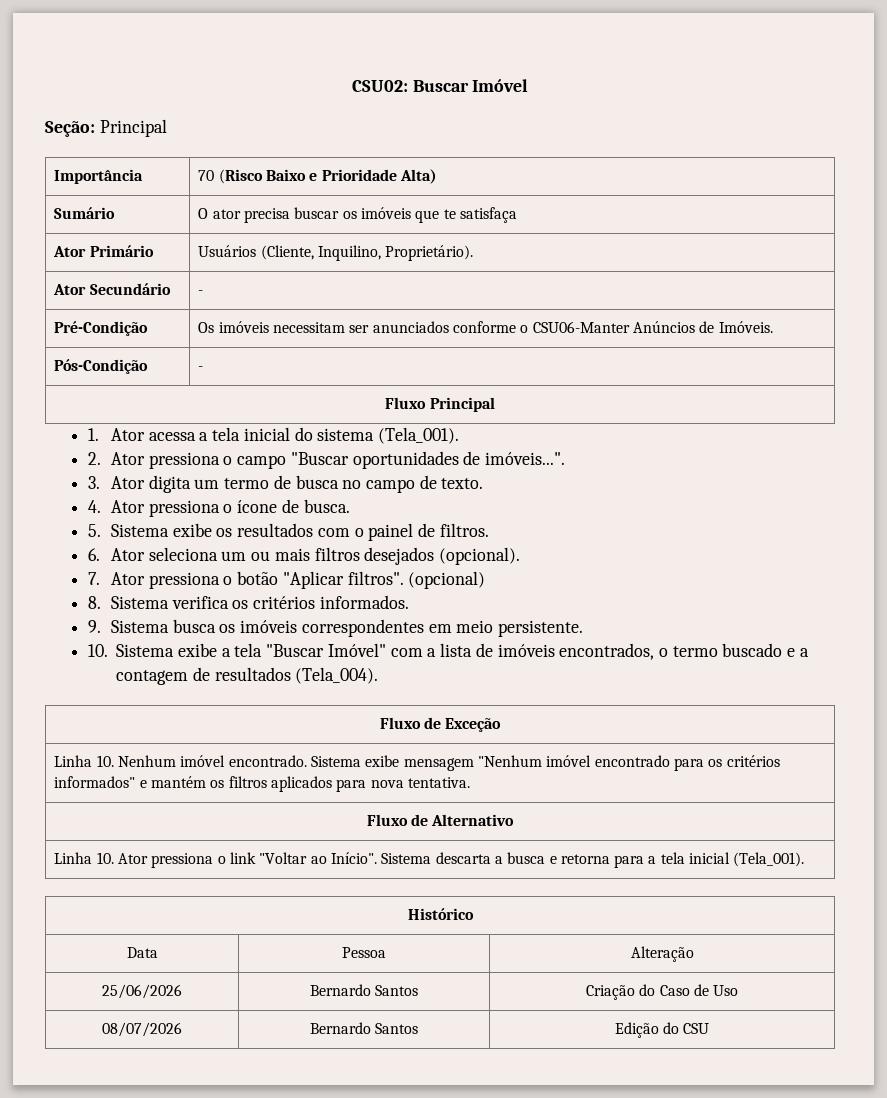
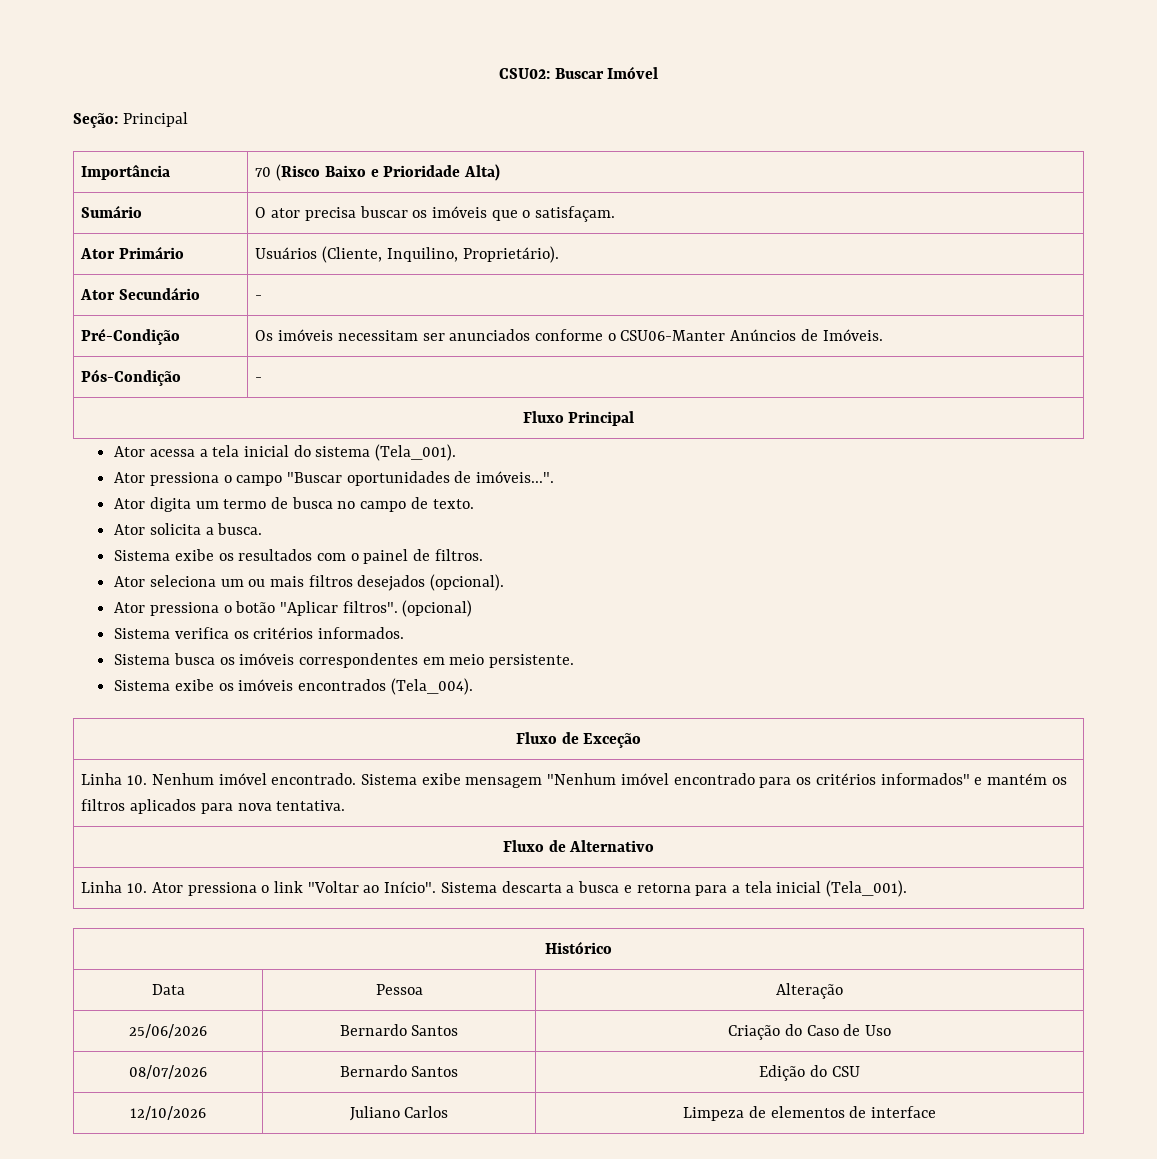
- Sumário | O ator precisa buscar os imóveis que te satisfaça
+ Sumário | O ator precisa buscar os imóveis que o satisfaçam.
- 1. Ator acessa a tela inicial do sistema (Tela_001).
+ Ator acessa a tela inicial do sistema (Tela_001).
- 2. Ator pressiona o campo "Buscar oportunidades de imóveis...".
+ Ator pressiona o campo "Buscar oportunidades de imóveis...".
- 3. Ator digita um termo de busca no campo de texto.
+ Ator digita um termo de busca no campo de texto.
- 4. Ator pressiona o ícone de busca.
+ Ator solicita a busca.
- 5. Sistema exibe os resultados com o painel de filtros.
+ Sistema exibe os resultados com o painel de filtros.
- 6. Ator seleciona um ou mais filtros desejados (opcional).
+ Ator seleciona um ou mais filtros desejados (opcional).
- 7. Ator pressiona o botão "Aplicar filtros".
+ Ator pressiona o botão "Aplicar filtros".
- 8. Sistema verifica os critérios informados.
+ Sistema verifica os critérios informados.
- 9. Sistema busca os imóveis correspondentes em meio persistente.
+ Sistema busca os imóveis correspondentes em meio persistente.
- 10. Sistema exibe a tela "Buscar Imóvel" com a lista de imóveis encontrados, o termo buscado e a contagem de resultados (Tela_004).
+ Sistema exibe os imóveis encontrados (Tela_004).
+ 12/10/2026 | Juliano Carlos | Limpeza de elementos de interface

